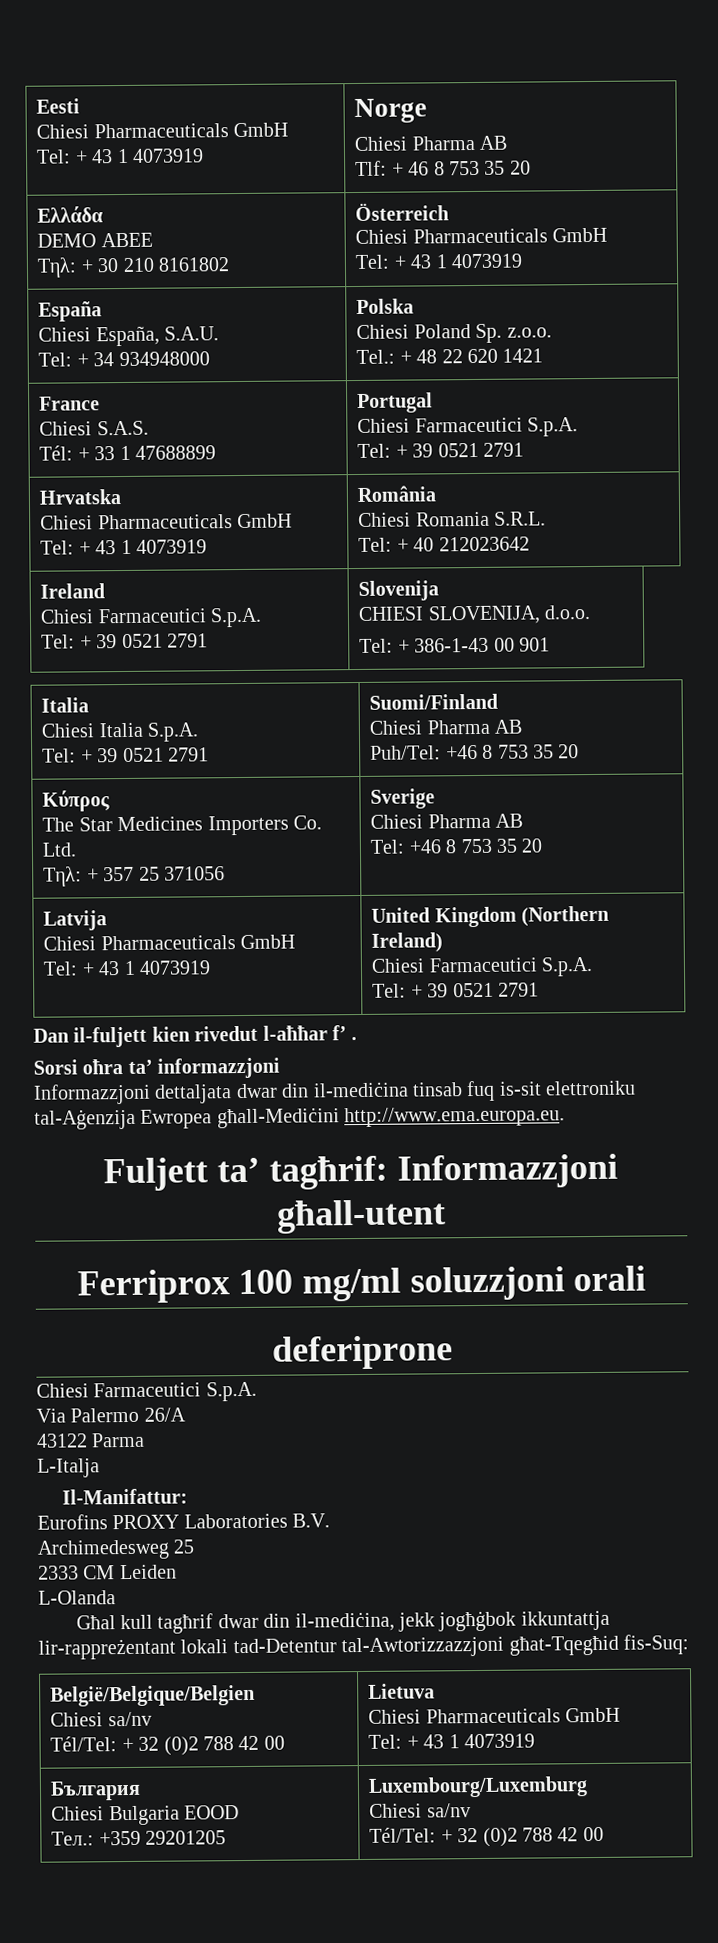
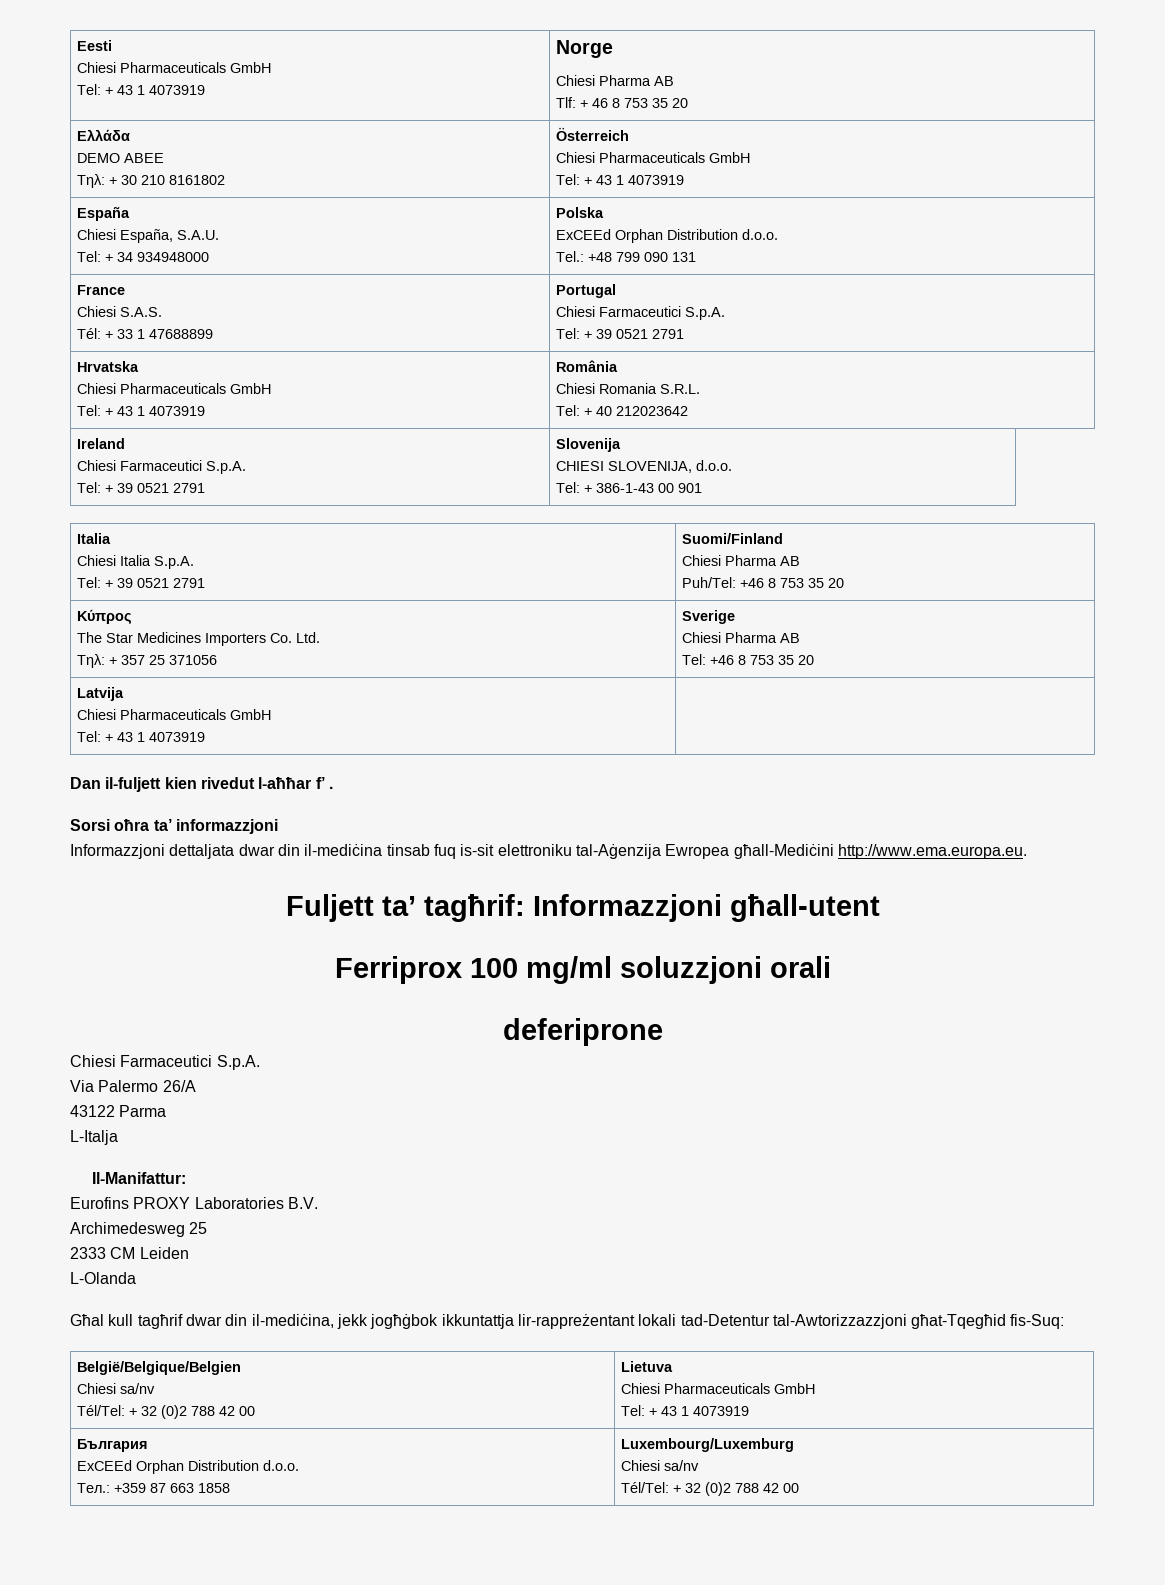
  España
  Chiesi España, S.A.U.
  Tel: + 34 934948000 | Polska
- Chiesi Poland Sp. z.o.o.
- Tel.: + 48 22 620 1421
+ ExCEEd Orphan Distribution d.o.o.
+ Tel.: +48 799 090 131
  Latvija
  Chiesi Pharmaceuticals GmbH
- Tel: + 43 1 4073919 | United Kingdom (Northern Ireland)
- Chiesi Farmaceutici S.p.A.
- Tel: + 39 0521 2791
+ Tel: + 43 1 4073919 |
  България
- Chiesi Bulgaria EOOD
- Тел.: +359 29201205 | Luxembourg/Luxemburg
+ ExCEEd Orphan Distribution d.o.o.
+ Тел.: +359 87 663 1858 | Luxembourg/Luxemburg

